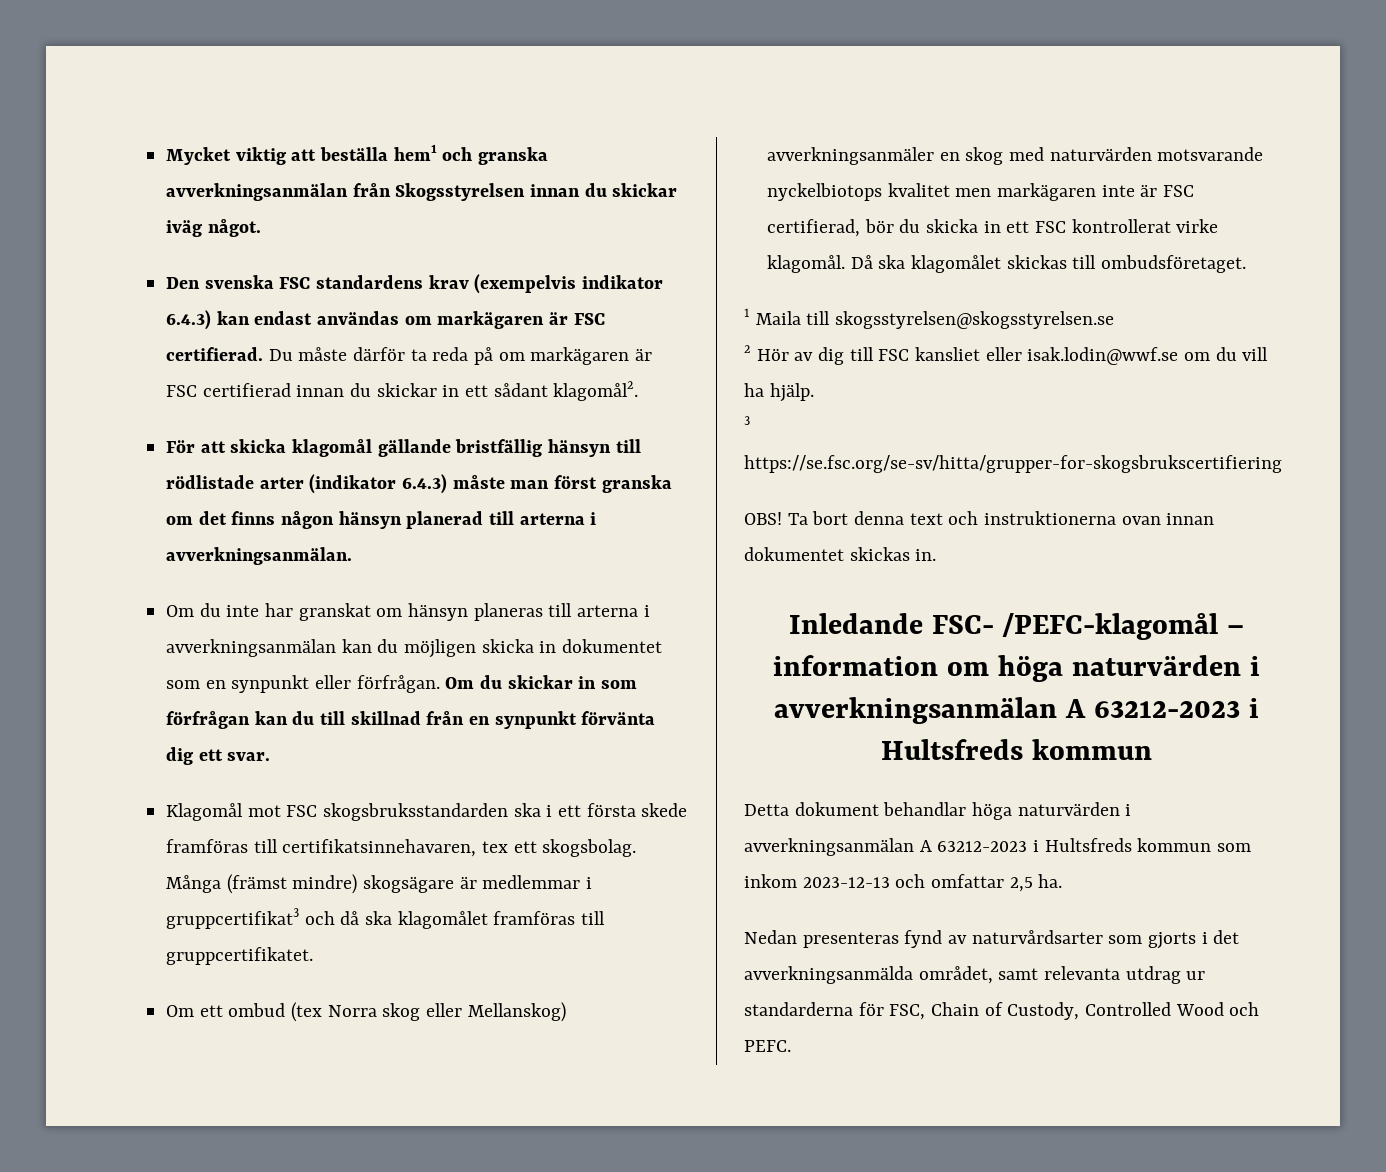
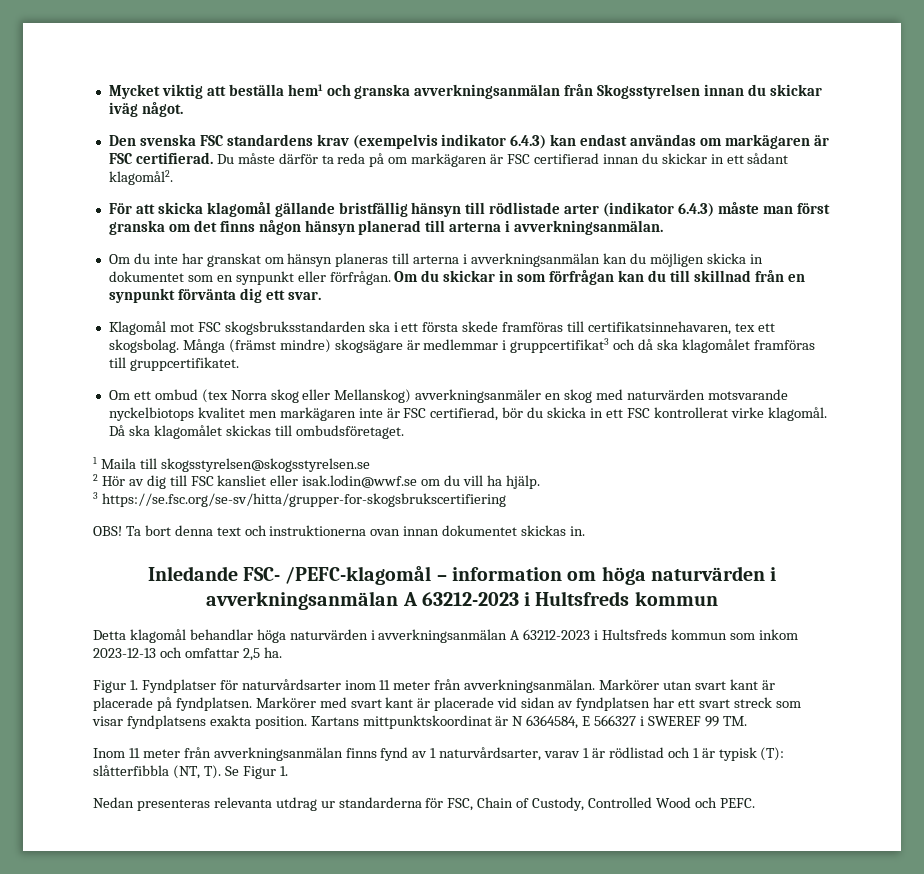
- Detta dokument behandlar höga naturvärden i avverkningsanmälan A 63212-2023 i Hultsfreds kommun som inkom 2023-12-13 och omfattar 2,5 ha.
+ Detta klagomål behandlar höga naturvärden i avverkningsanmälan A 63212-2023 i Hultsfreds kommun som inkom 2023-12-13 och omfattar 2,5 ha.
- Nedan presenteras fynd av naturvårdsarter som gjorts i det avverkningsanmälda området, samt relevanta utdrag ur standarderna för FSC, Chain of Custody, Controlled Wood och PEFC.
+ Figur 1. Fyndplatser för naturvårdsarter inom 11 meter från avverkningsanmälan. Markörer utan svart kant är placerade på fyndplatsen. Markörer med svart kant är placerade vid sidan av fyndplatsen har ett svart streck som visar fyndplatsens exakta position. Kartans mittpunktskoordinat är N 6364584, E 566327 i SWEREF 99 TM.
+ Inom 11 meter från avverkningsanmälan finns fynd av 1 naturvårdsarter, varav 1 är rödlistad och 1 är typisk (T): slåtterfibbla (NT, T). Se Figur 1.
+ Nedan presenteras relevanta utdrag ur standarderna för FSC, Chain of Custody, Controlled Wood och PEFC.

